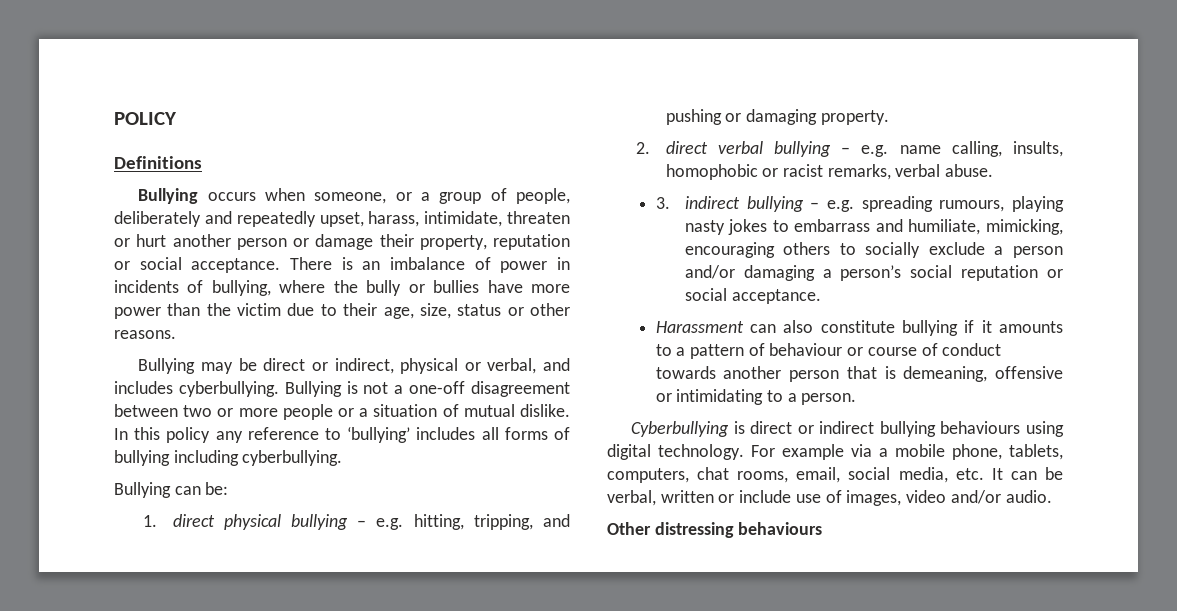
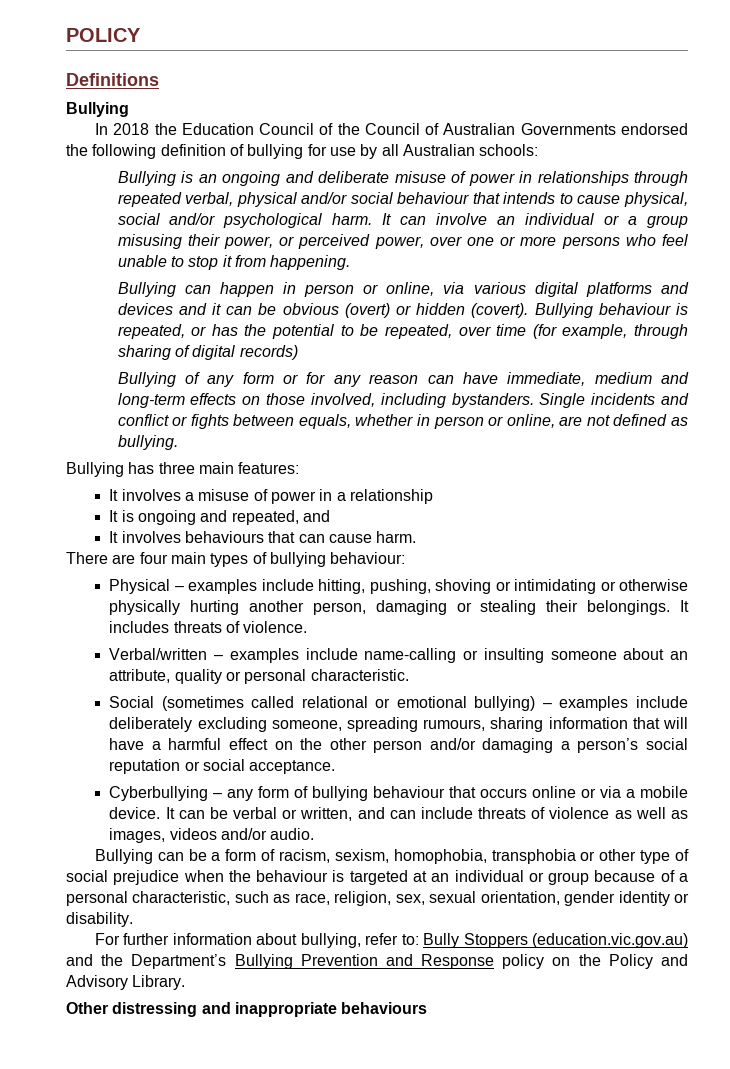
  Definitions
- Bullying occurs when someone, or a group of people, deliberately and repeatedly upset, harass, intimidate, threaten or hurt another person or damage their property, reputation or social acceptance. There is an imbalance of power in incidents of bullying, where the bully or bullies have more power than the victim due to their age, size, status or other reasons.
- Bullying may be direct or indirect, physical or verbal, and includes cyberbullying. Bullying is not a one-off disagreement between two or more people or a situation of mutual dislike. In this policy any reference to ‘bullying’ includes all forms of bullying including cyberbullying.
- Bullying can be:
- 1. direct physical bullying – e.g. hitting, tripping, and pushing or damaging property.
- 2. direct verbal bullying – e.g. name calling, insults, homophobic or racist remarks, verbal abuse.
- 3. indirect bullying – e.g. spreading rumours, playing nasty jokes to embarrass and humiliate, mimicking, encouraging others to socially exclude a person and/or damaging a person’s social reputation or social acceptance.
+ Bullying
+ In 2018 the Education Council of the Council of Australian Governments endorsed the following definition of bullying for use by all Australian schools:
+ Bullying is an ongoing and deliberate misuse of power in relationships through repeated verbal, physical and/or social behaviour that intends to cause physical, social and/or psychological harm. It can involve an individual or a group misusing their power, or perceived power, over one or more persons who feel unable to stop it from happening.
+ Bullying can happen in person or online, via various digital platforms and devices and it can be obvious (overt) or hidden (covert). Bullying behaviour is repeated, or has the potential to be repeated, over time (for example, through sharing of digital records)
+ Bullying of any form or for any reason can have immediate, medium and long-term effects on those involved, including bystanders. Single incidents and conflict or fights between equals, whether in person or online, are not defined as bullying.
+ Bullying has three main features:
+ It involves a misuse of power in a relationship
+ It is ongoing and repeated, and
+ It involves behaviours that can cause harm.
+ There are four main types of bullying behaviour:
+ Physical – examples include hitting, pushing, shoving or intimidating or otherwise physically hurting another person, damaging or stealing their belongings. It includes threats of violence.
+ Verbal/written – examples include name-calling or insulting someone about an attribute, quality or personal characteristic.
+ Social (sometimes called relational or emotional bullying) – examples include deliberately excluding someone, spreading rumours, sharing information that will have a harmful effect on the other person and/or damaging a person’s social reputation or social acceptance.
- Harassment can also constitute bullying if it amounts to a pattern of behaviour or course of conduct towards another person that is demeaning, offensive or intimidating to a person.
- Cyberbullying is direct or indirect bullying behaviours using digital technology. For example via a mobile phone, tablets, computers, chat rooms, email, social media, etc. It can be verbal, written or include use of images, video and/or audio.
+ Cyberbullying – any form of bullying behaviour that occurs online or via a mobile device. It can be verbal or written, and can include threats of violence as well as images, videos and/or audio.
+ Bullying can be a form of racism, sexism, homophobia, transphobia or other type of social prejudice when the behaviour is targeted at an individual or group because of a personal characteristic, such as race, religion, sex, sexual orientation, gender identity or disability.
+ For further information about bullying, refer to: Bully Stoppers (education.vic.gov.au) and the Department’s Bullying Prevention and Response policy on the Policy and Advisory Library.
- Other distressing behaviours
+ Other distressing and inappropriate behaviours

